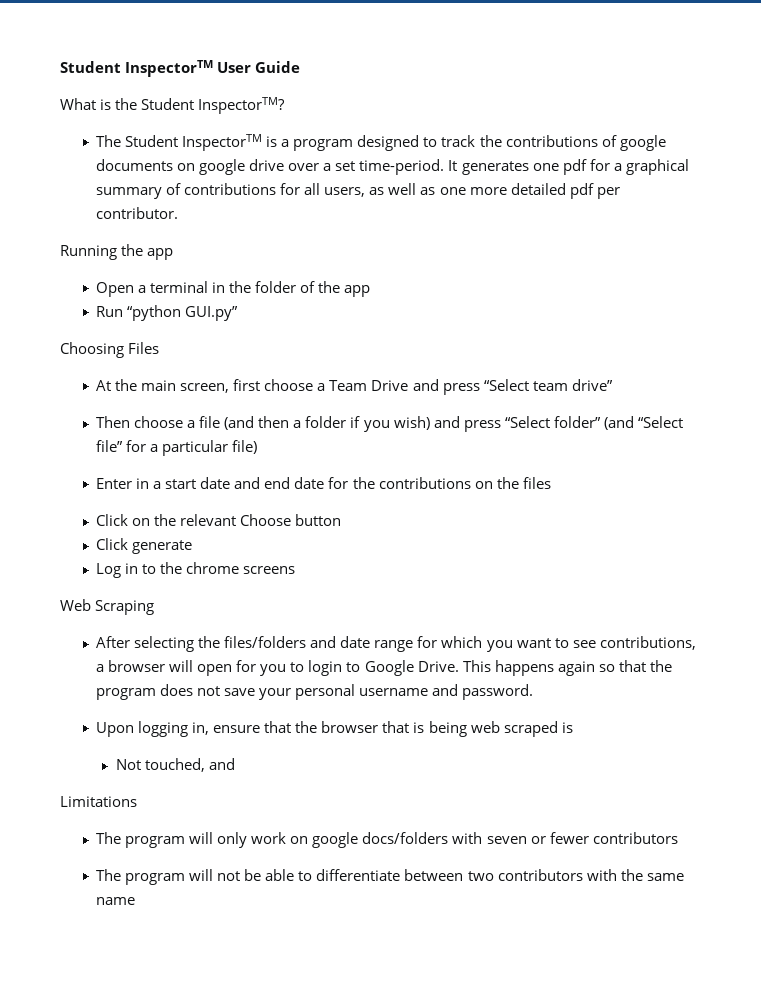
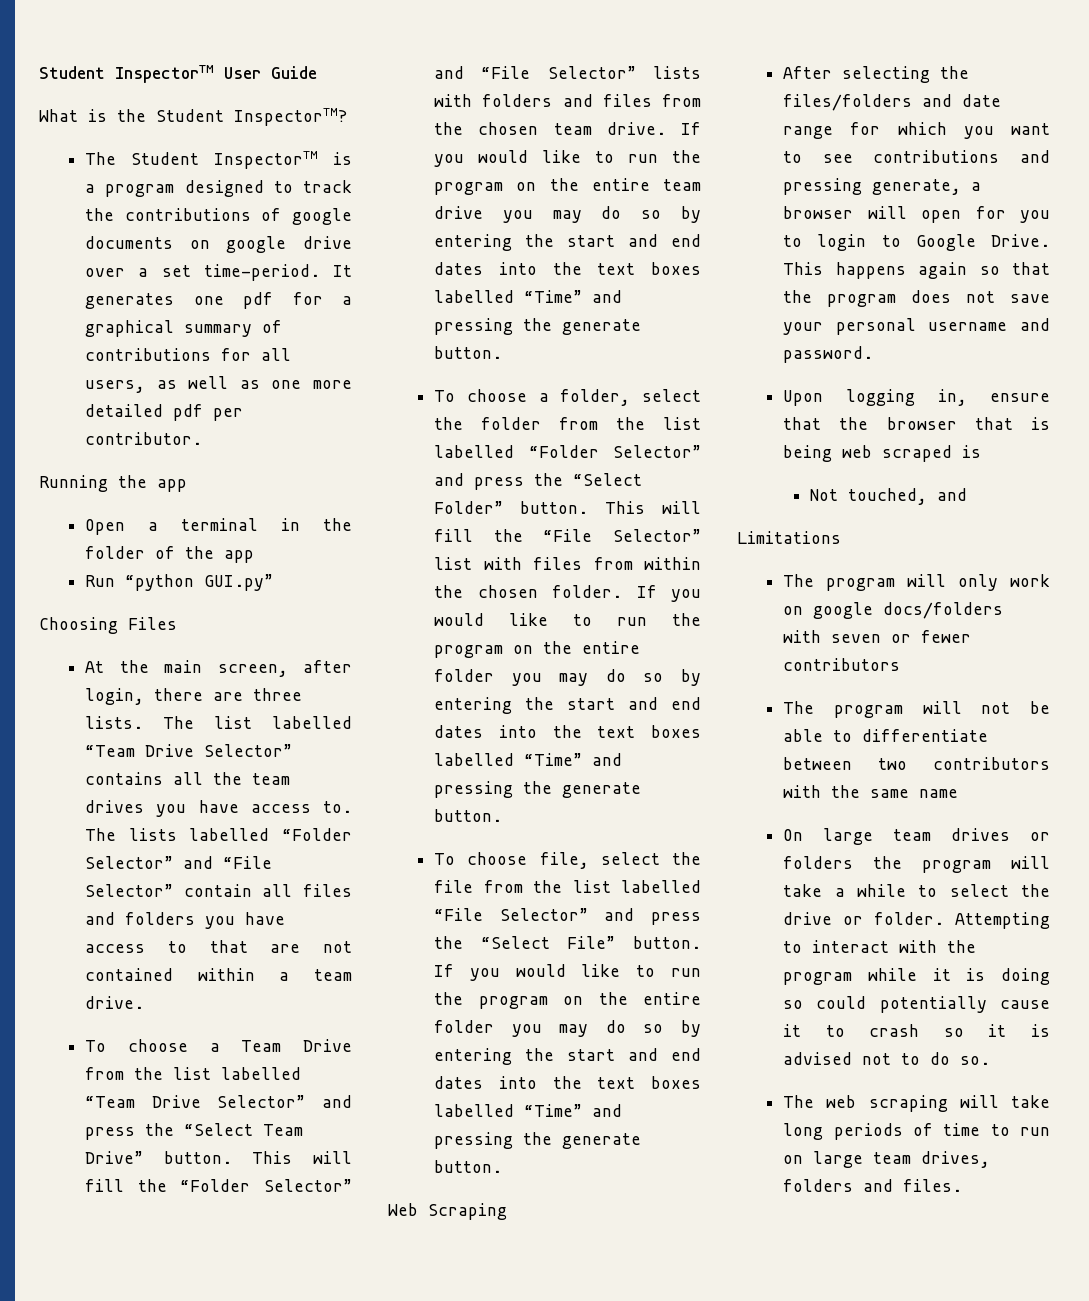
- At the main screen, first choose a Team Drive and press “Select team drive”
- Then choose a file (and then a folder if you wish) and press “Select folder” (and “Select file” for a particular file)
- Enter in a start date and end date for the contributions on the files
- Click on the relevant Choose button
- Click generate
- Log in to the chrome screens
+ At the main screen, after login, there are three lists. The list labelled “Team Drive Selector” contains all the team drives you have access to. The lists labelled “Folder Selector” and “File Selector” contain all files and folders you have access to that are not contained within a team drive.
+ To choose a Team Drive from the list labelled “Team Drive Selector” and press the “Select Team Drive” button. This will fill the “Folder Selector” and “File Selector” lists with folders and files from the chosen team drive. If you would like to run the program on the entire team drive you may do so by entering the start and end dates into the text boxes labelled “Time” and pressing the generate button.
+ To choose a folder, select the folder from the list labelled “Folder Selector” and press the “Select Folder” button. This will fill the “File Selector” list with files from within the chosen folder. If you would like to run the program on the entire folder you may do so by entering the start and end dates into the text boxes labelled “Time” and pressing the generate button.
+ To choose file, select the file from the list labelled “File Selector” and press the “Select File” button. If you would like to run the program on the entire folder you may do so by entering the start and end dates into the text boxes labelled “Time” and pressing the generate button.
- After selecting the files/folders and date range for which you want to see contributions, a browser will open for you to login to Google Drive.
+ After selecting the files/folders and date range for which you want to see contributions and pressing generate, a browser will open for you to login to Google Drive.
+ On large team drives or folders the program will take a while to select the drive or folder. Attempting to interact with the program while it is doing so could potentially cause it to crash so it is advised not to do so.
+ The web scraping will take long periods of time to run on large team drives, folders and files.

